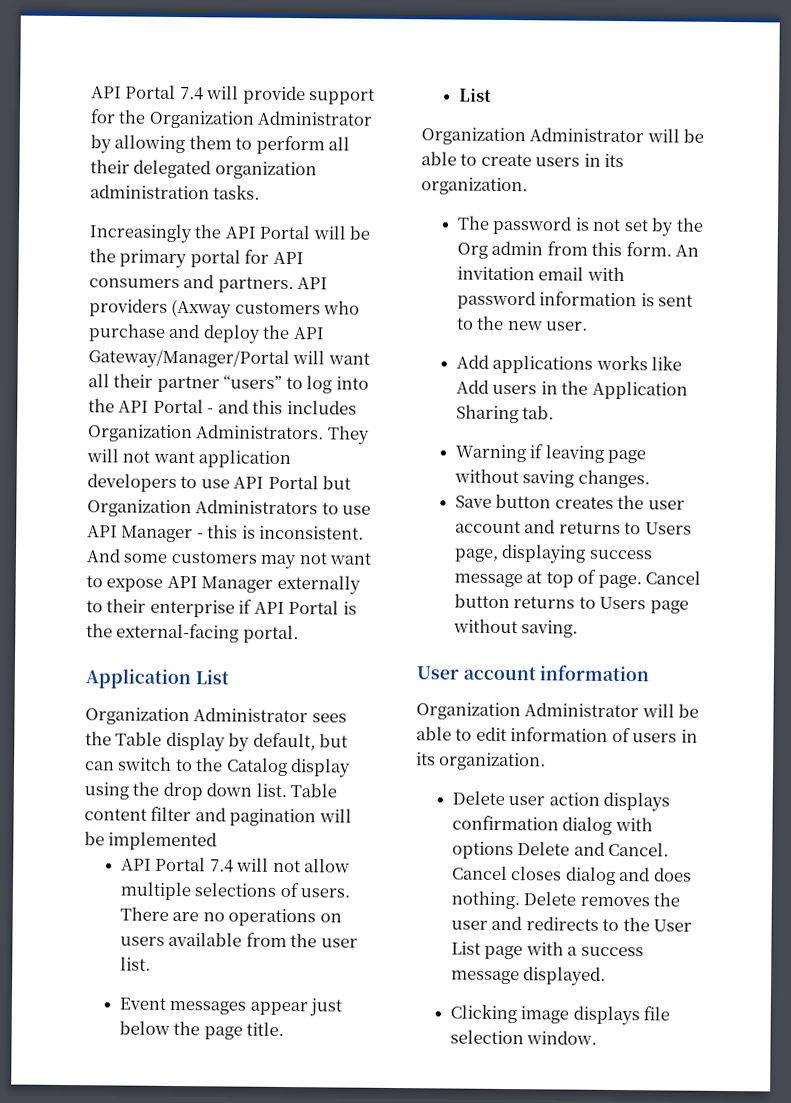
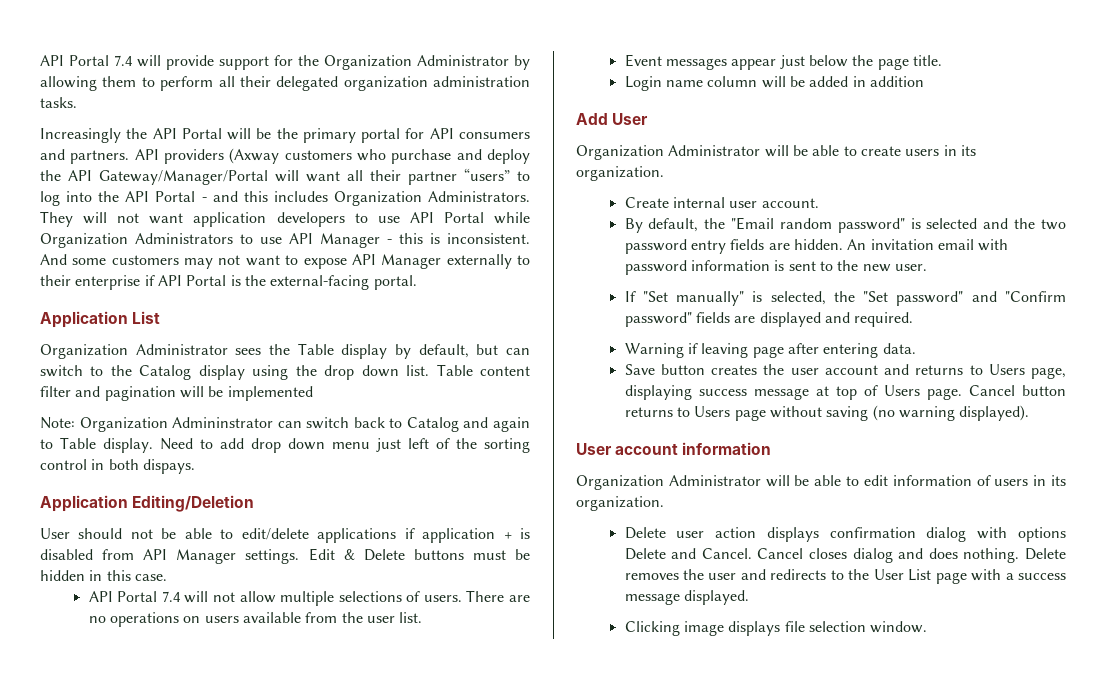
- They will not want application developers to use API Portal but Organization Administrators to use API Manager - this is inconsistent.
+ They will not want application developers to use API Portal while Organization Administrators to use API Manager - this is inconsistent.
+ Note: Organization Admininstrator can switch back to Catalog and again to Table display. Need to add drop down menu just left of the sorting control in both dispays.
+ Application Editing/Deletion
+ User should not be able to edit/delete applications if application + is disabled from API Manager settings. Edit & Delete buttons must be hidden in this case.
  Event messages appear just below the page title.
- List
+ Login name column will be added in addition
+ Add User
- The password is not set by the Org admin from this form.
+ Create internal user account.
+ By default, the "Email random password" is selected and the two password entry fields are hidden.
- Add applications works like Add users in the Application Sharing tab.
+ If "Set manually" is selected, the "Set password" and "Confirm password" fields are displayed and required.
- Warning if leaving page without saving changes.
+ Warning if leaving page after entering data.
- Save button creates the user account and returns to Users page, displaying success message at top of page.
+ Save button creates the user account and returns to Users page, displaying success message at top of Users page.
- Cancel button returns to Users page without saving.
+ Cancel button returns to Users page without saving (no warning displayed).

